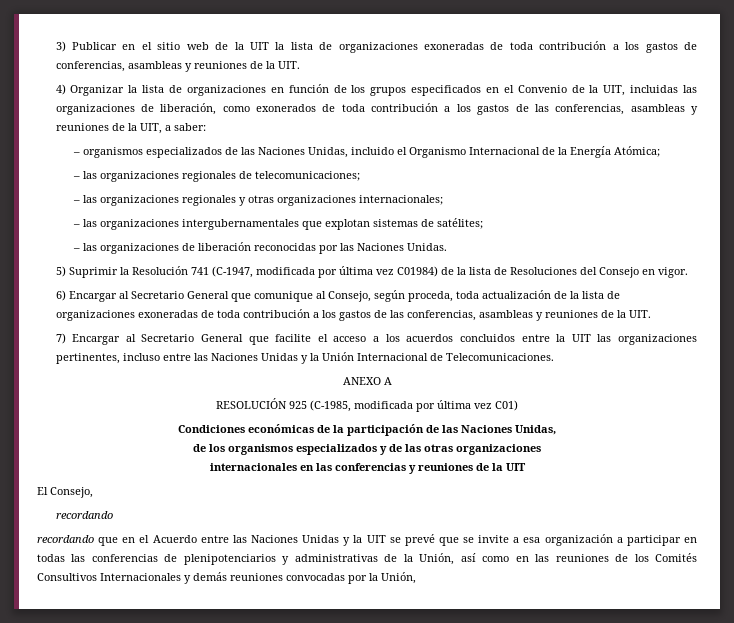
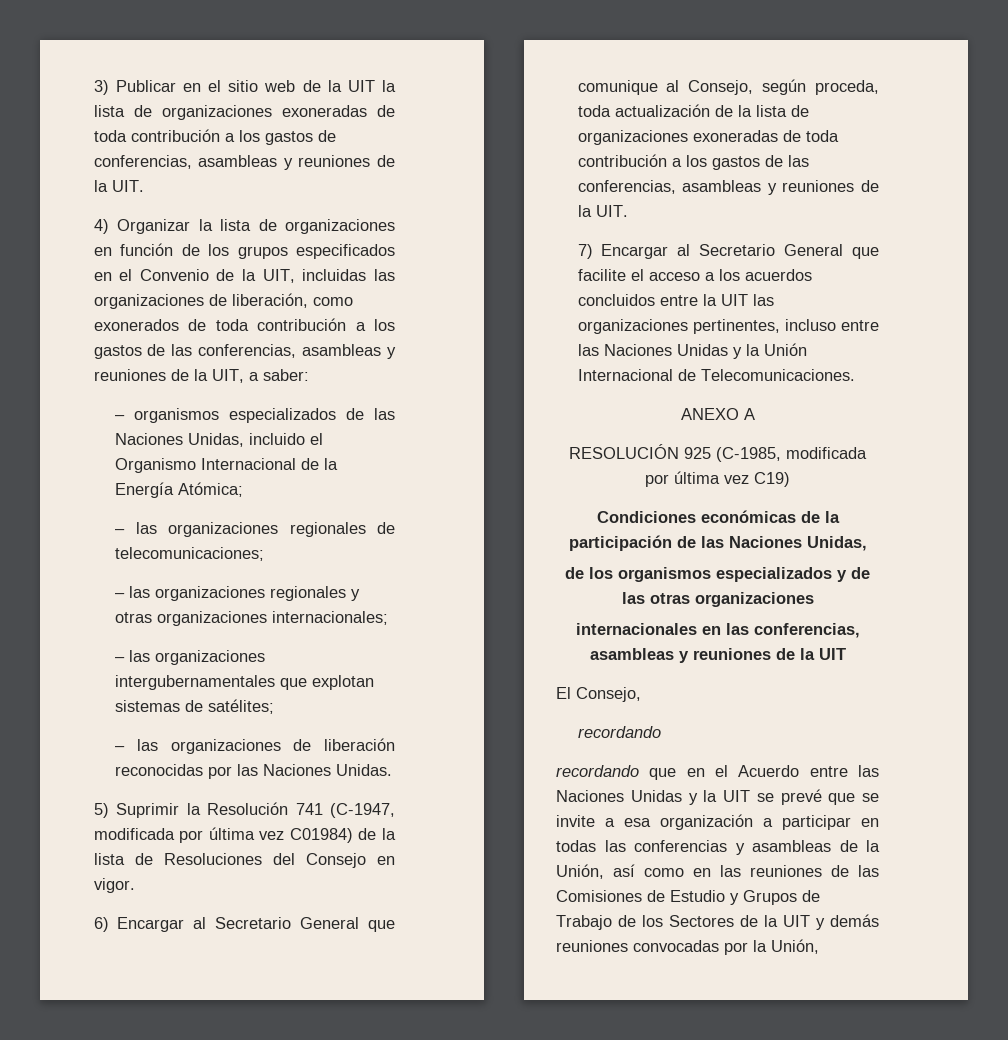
- RESOLUCIÓN 925 (C-1985, modificada por última vez C01)
+ RESOLUCIÓN 925 (C-1985, modificada por última vez C19)
- internacionales en las conferencias y reuniones de la UIT
+ internacionales en las conferencias, asambleas y reuniones de la UIT
- recordando que en el Acuerdo entre las Naciones Unidas y la UIT se prevé que se invite a esa organización a participar en todas las conferencias de plenipotenciarios y administrativas de la Unión, así como en las reuniones de los Comités Consultivos Internacionales y demás reuniones convocadas por la Unión,
+ recordando que en el Acuerdo entre las Naciones Unidas y la UIT se prevé que se invite a esa organización a participar en todas las conferencias y asambleas de la Unión, así como en las reuniones de las Comisiones de Estudio y Grupos de Trabajo de los Sectores de la UIT y demás reuniones convocadas por la Unión,

